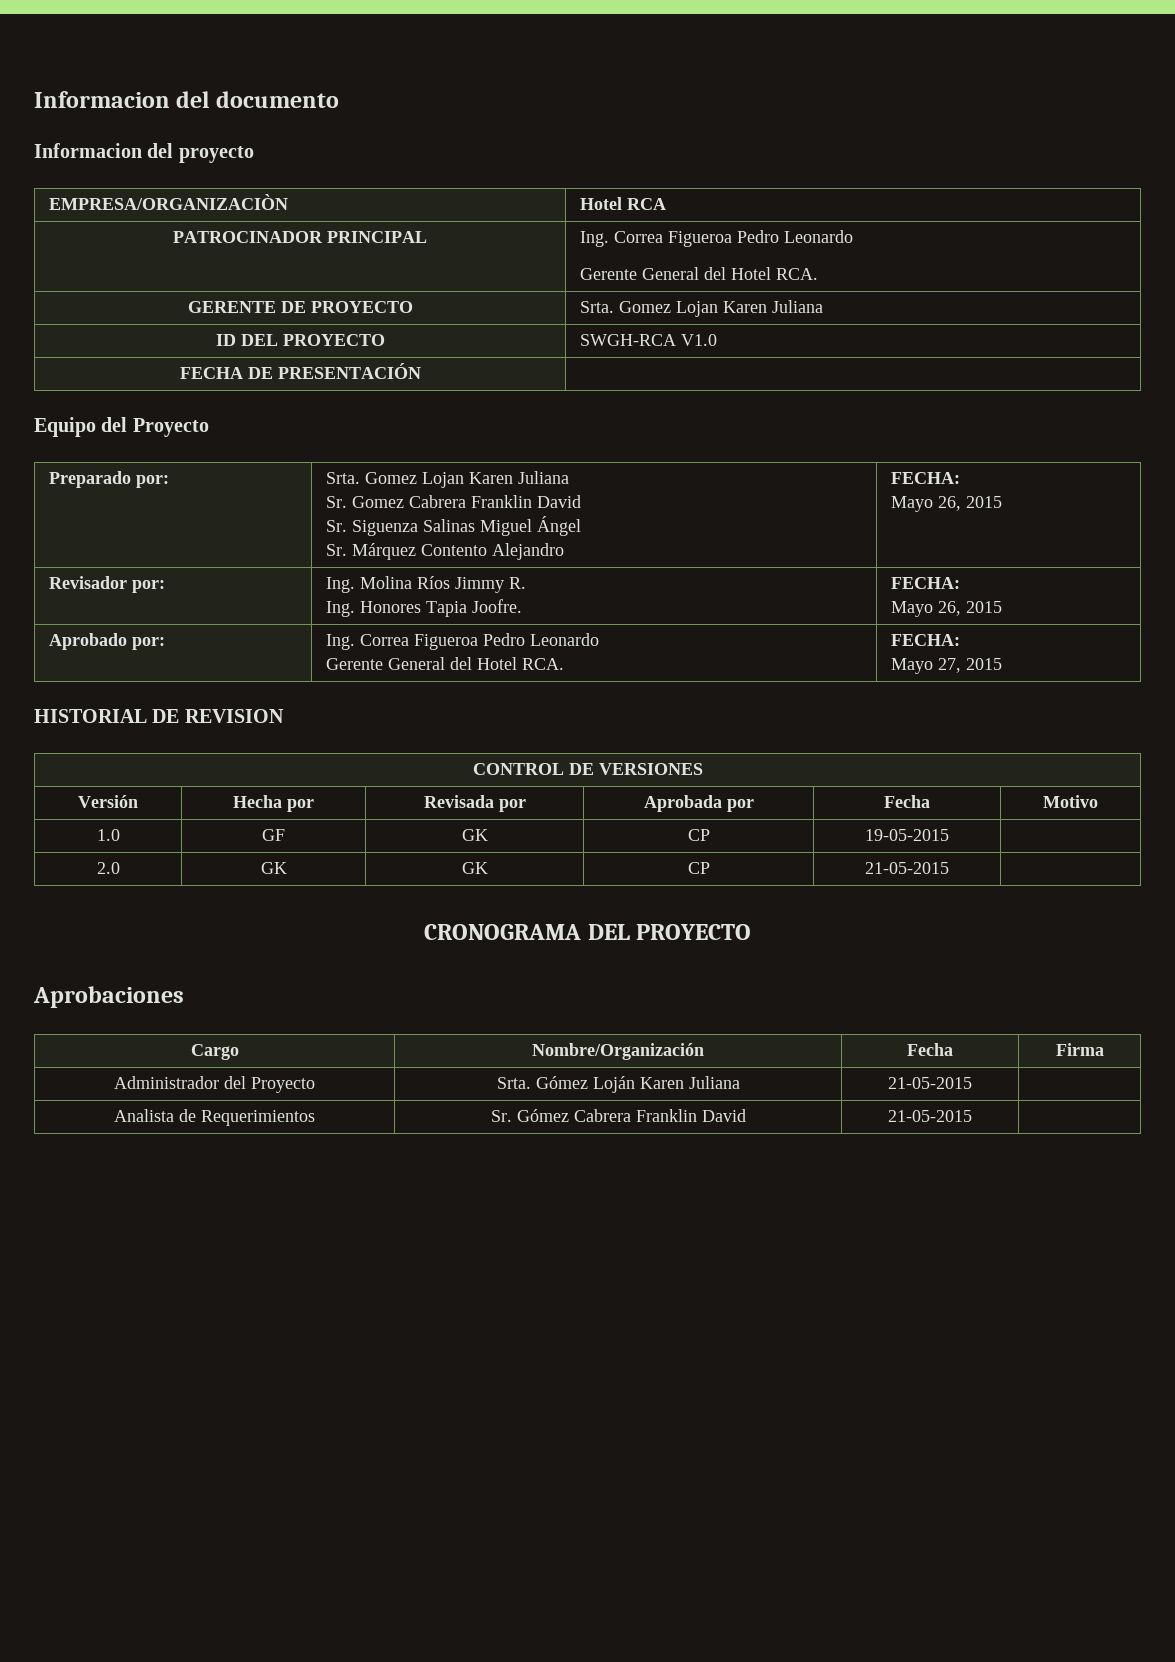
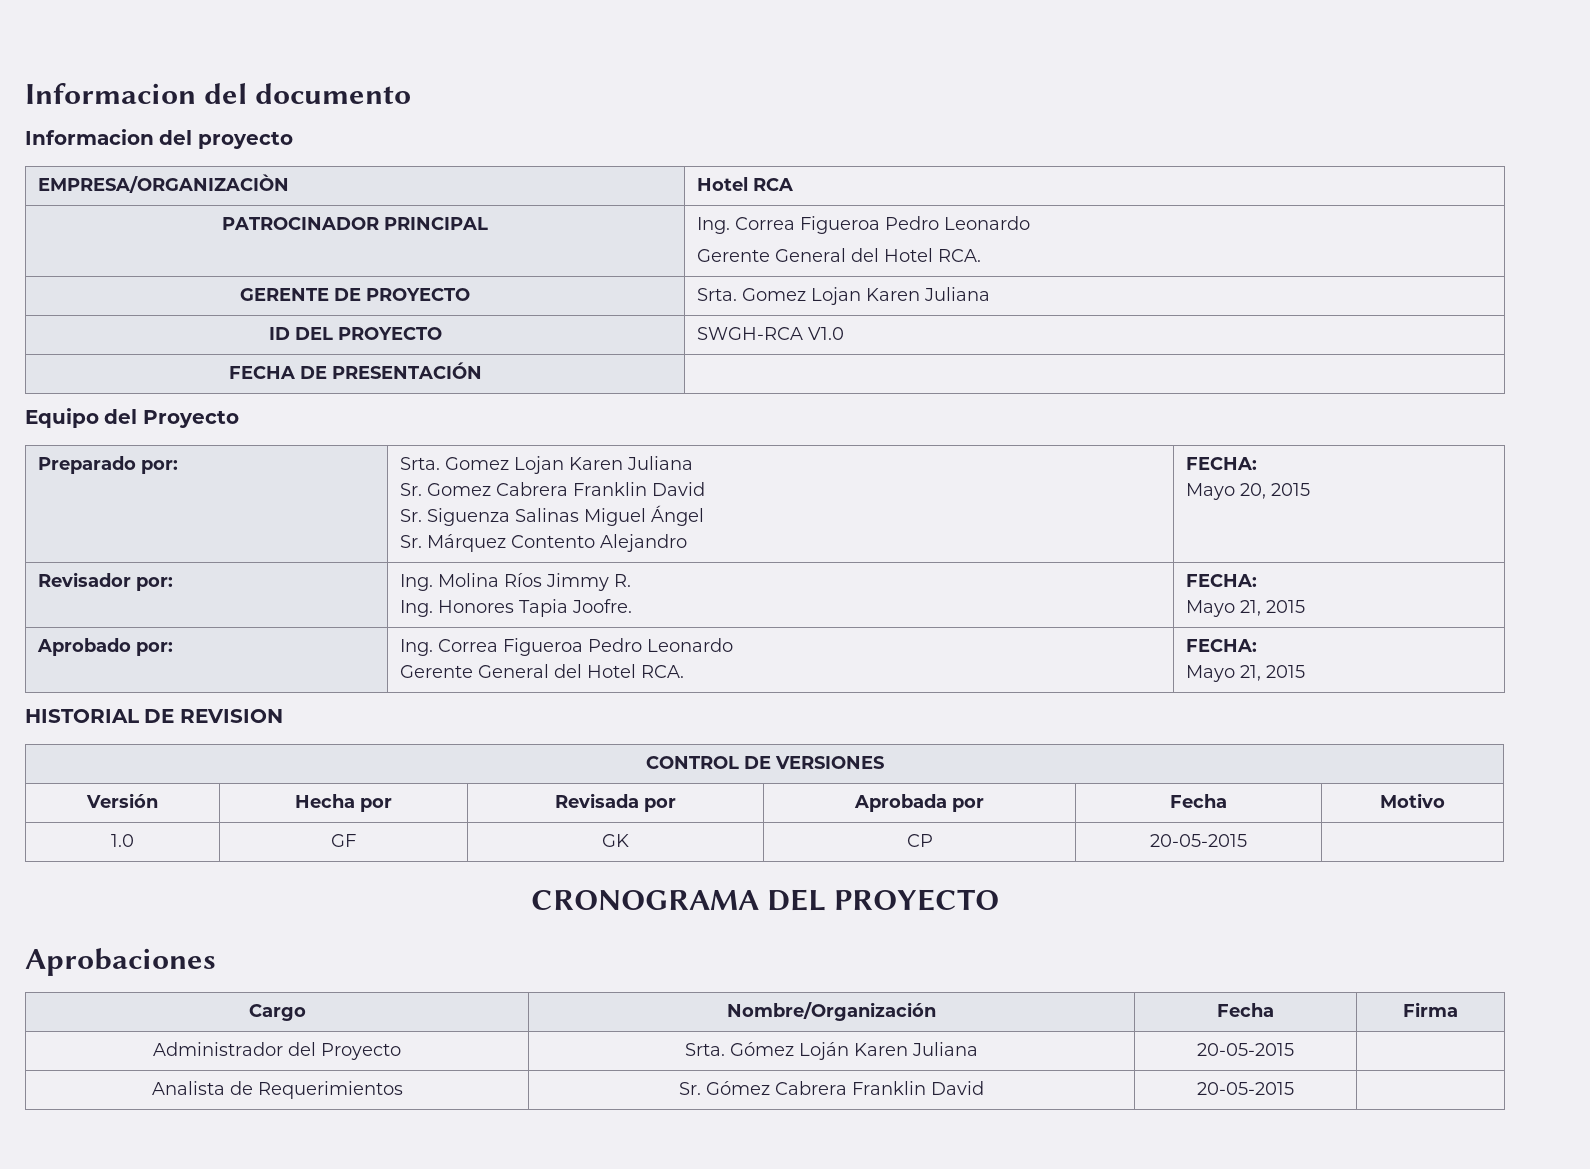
  Preparado por: | Srta. Gomez Lojan Karen Juliana
  Sr. Gomez Cabrera Franklin David
  Sr. Siguenza Salinas Miguel Ángel
  Sr. Márquez Contento Alejandro | FECHA:
- Mayo 26, 2015
+ Mayo 20, 2015
  Revisador por: | Ing. Molina Ríos Jimmy R.
  Ing. Honores Tapia Joofre. | FECHA:
- Mayo 26, 2015
+ Mayo 21, 2015
  Aprobado por: | Ing. Correa Figueroa Pedro Leonardo
  Gerente General del Hotel RCA. | FECHA:
- Mayo 27, 2015
+ Mayo 21, 2015
- 1.0 | GF | GK | CP | 19-05-2015 |
- 2.0 | GK | GK | CP | 21-05-2015 |
+ 1.0 | GF | GK | CP | 20-05-2015 |
- Administrador del Proyecto | Srta. Gómez Loján Karen Juliana | 21-05-2015 |
+ Administrador del Proyecto | Srta. Gómez Loján Karen Juliana | 20-05-2015 |
- Analista de Requerimientos | Sr. Gómez Cabrera Franklin David | 21-05-2015 |
+ Analista de Requerimientos | Sr. Gómez Cabrera Franklin David | 20-05-2015 |

